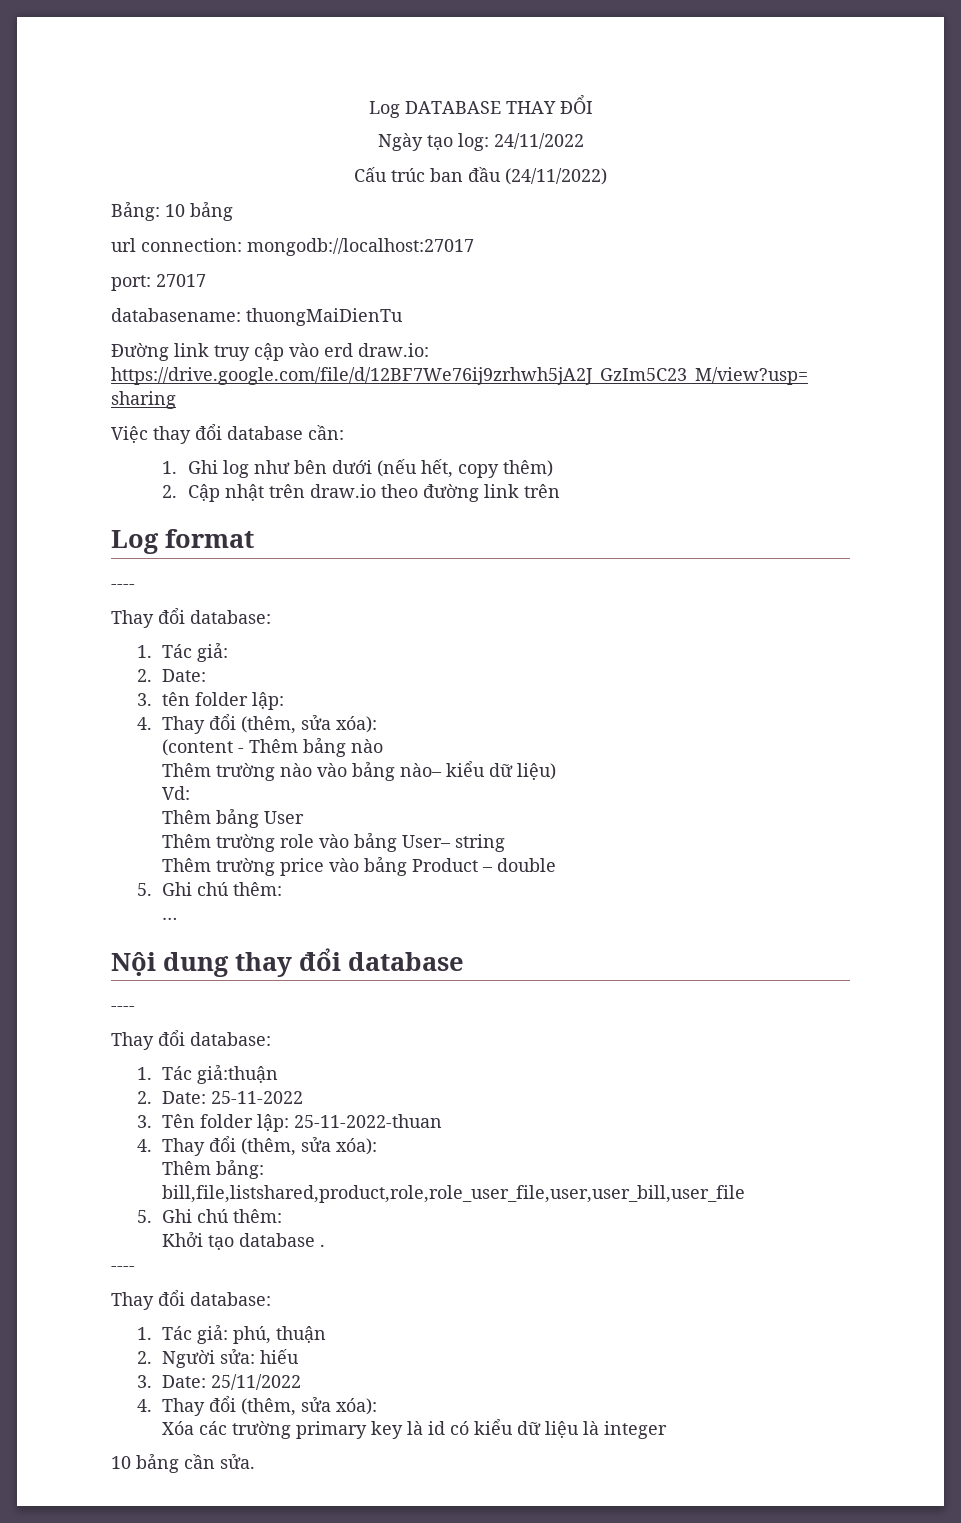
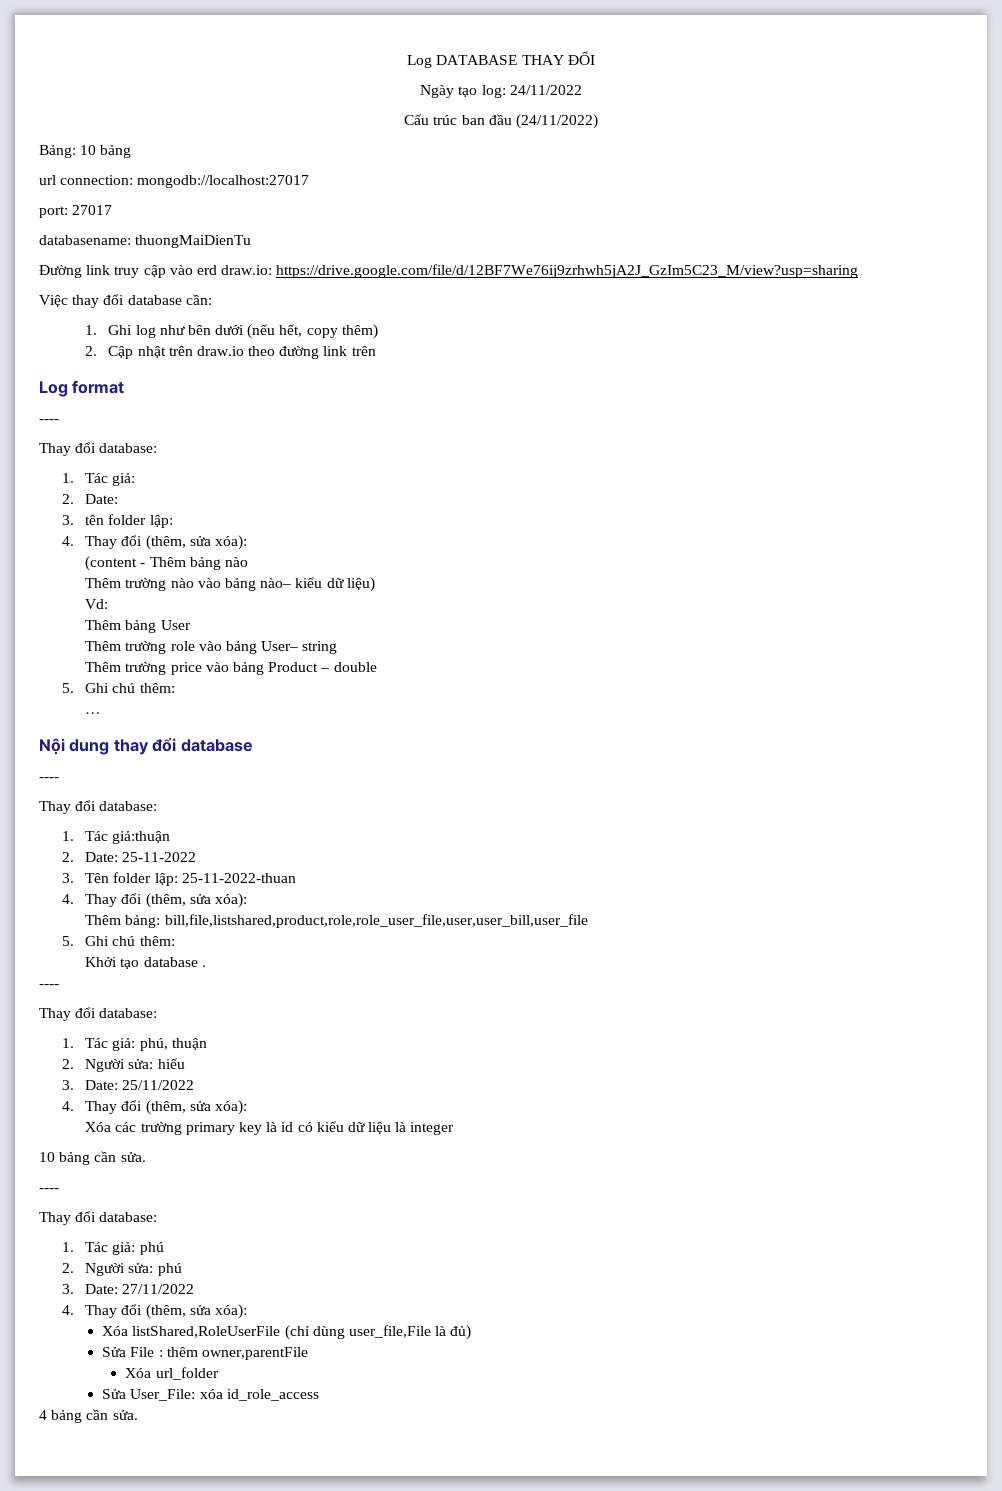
  10 bảng cần sửa.
+ ----
+ Thay đổi database:
+ 1. Tác giả: phú
+ 2. Người sửa: phú
+ 3. Date: 27/11/2022
+ 4. Thay đổi (thêm, sửa xóa):
+ Xóa listShared,RoleUserFile (chỉ dùng user_file,File là đủ)
+ Sửa File : thêm owner,parentFile
+ Xóa url_folder
+ Sửa User_File: xóa id_role_access
+ 4 bảng cần sửa.

